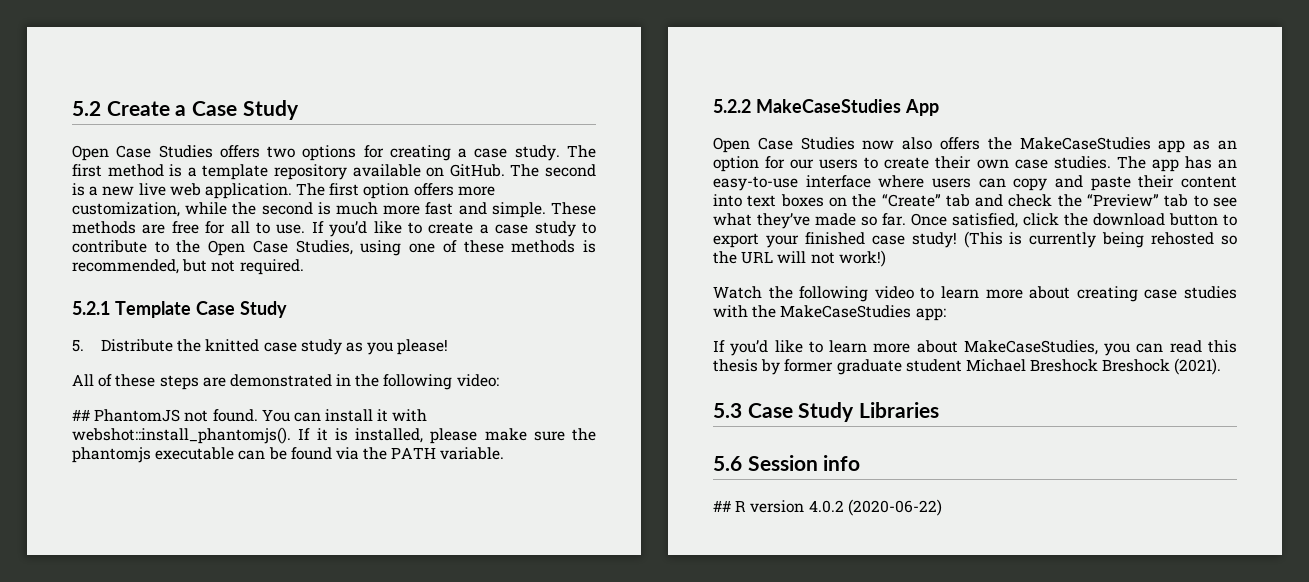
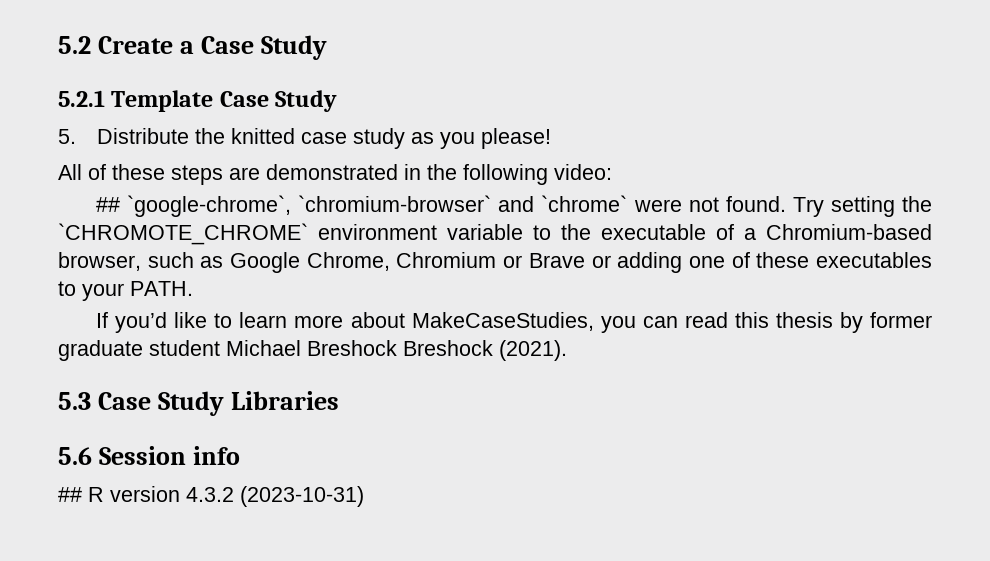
- Open Case Studies offers two options for creating a case study. The first method is a template repository available on GitHub. The second is a new live web application. The first option offers more customization, while the second is much more fast and simple. These methods are free for all to use. If you’d like to create a case study to contribute to the Open Case Studies, using one of these methods is recommended, but not required.
- ## PhantomJS not found. You can install it with webshot::install_phantomjs(). If it is installed, please make sure the phantomjs executable can be found via the PATH variable.
- 5.2.2 MakeCaseStudies App
- Open Case Studies now also offers the MakeCaseStudies app as an option for our users to create their own case studies. The app has an easy-to-use interface where users can copy and paste their content into text boxes on the “Create” tab and check the “Preview” tab to see what they’ve made so far. Once satisfied, click the download button to export your finished case study! (This is currently being rehosted so the URL will not work!)
- Watch the following video to learn more about creating case studies with the MakeCaseStudies app:
+ ## `google-chrome`, `chromium-browser` and `chrome` were not found. Try setting the `CHROMOTE_CHROME` environment variable to the executable of a Chromium-based browser, such as Google Chrome, Chromium or Brave or adding one of these executables to your PATH.
- ## R version 4.0.2 (2020-06-22)
+ ## R version 4.3.2 (2023-10-31)

